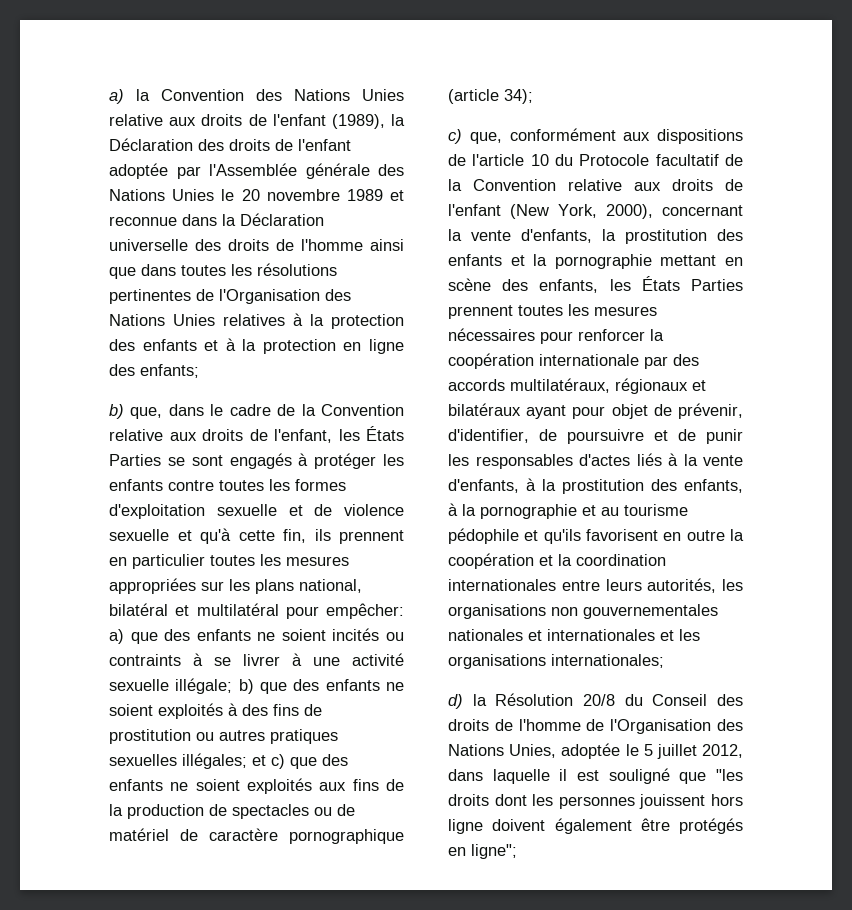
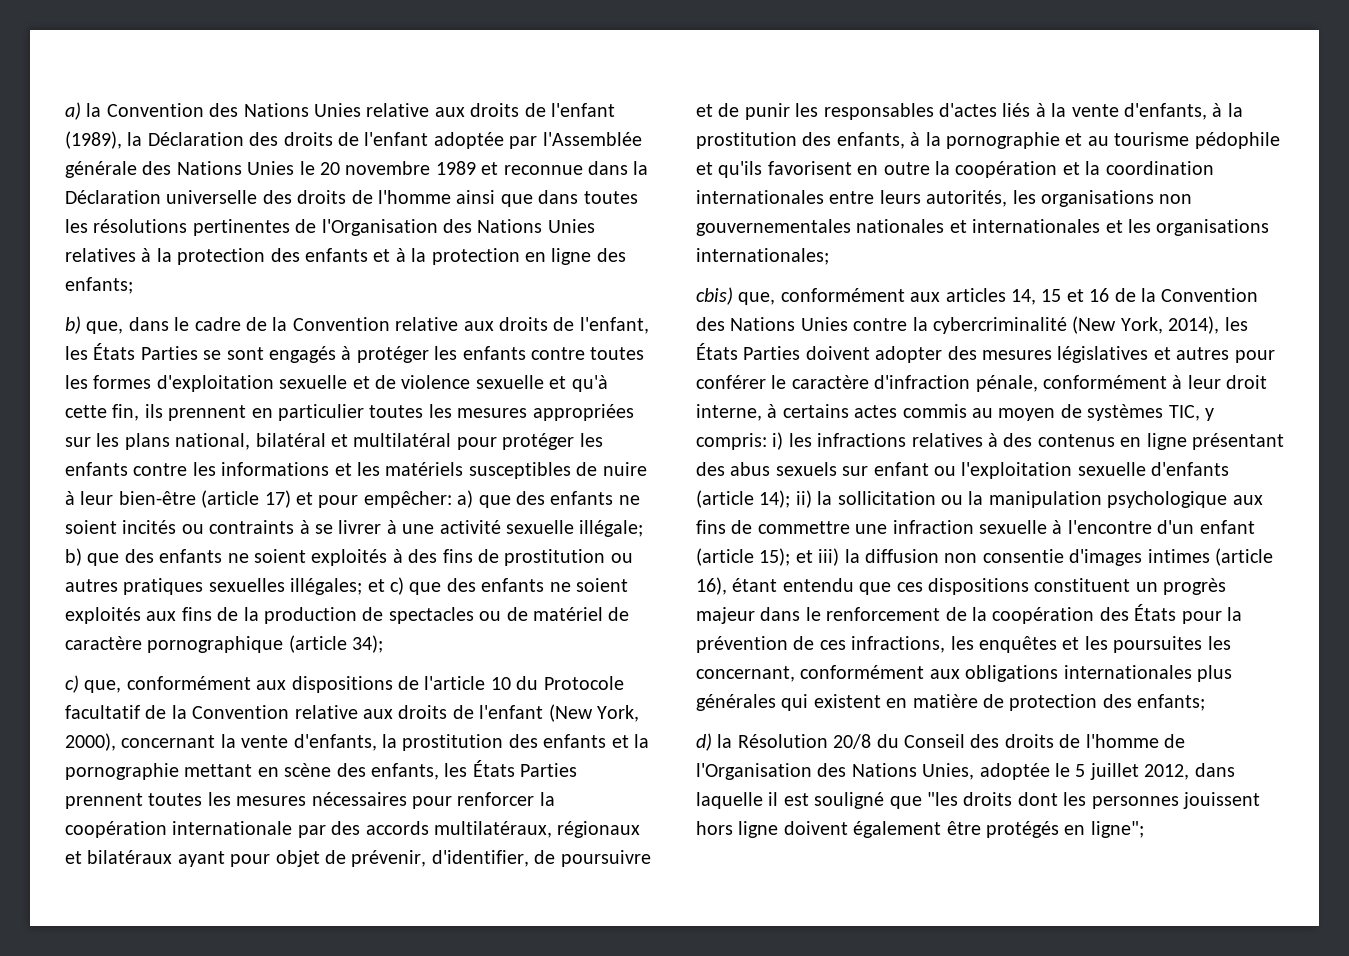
- b) que, dans le cadre de la Convention relative aux droits de l'enfant, les États Parties se sont engagés à protéger les enfants contre toutes les formes d'exploitation sexuelle et de violence sexuelle et qu'à cette fin, ils prennent en particulier toutes les mesures appropriées sur les plans national, bilatéral et multilatéral pour empêcher:
+ b) que, dans le cadre de la Convention relative aux droits de l'enfant, les États Parties se sont engagés à protéger les enfants contre toutes les formes d'exploitation sexuelle et de violence sexuelle et qu'à cette fin, ils prennent en particulier toutes les mesures appropriées sur les plans national, bilatéral et multilatéral pour protéger les enfants contre les informations et les matériels susceptibles de nuire à leur bien-être (article 17) et pour empêcher:
+ cbis) que, conformément aux articles 14, 15 et 16 de la Convention des Nations Unies contre la cybercriminalité (New York, 2014), les États Parties doivent adopter des mesures législatives et autres pour conférer le caractère d'infraction pénale, conformément à leur droit interne, à certains actes commis au moyen de systèmes TIC, y compris: i) les infractions relatives à des contenus en ligne présentant des abus sexuels sur enfant ou l'exploitation sexuelle d'enfants (article 14); ii) la sollicitation ou la manipulation psychologique aux fins de commettre une infraction sexuelle à l'encontre d'un enfant (article 15); et iii) la diffusion non consentie d'images intimes (article 16), étant entendu que ces dispositions constituent un progrès majeur dans le renforcement de la coopération des États pour la prévention de ces infractions, les enquêtes et les poursuites les concernant, conformément aux obligations internationales plus générales qui existent en matière de protection des enfants;

